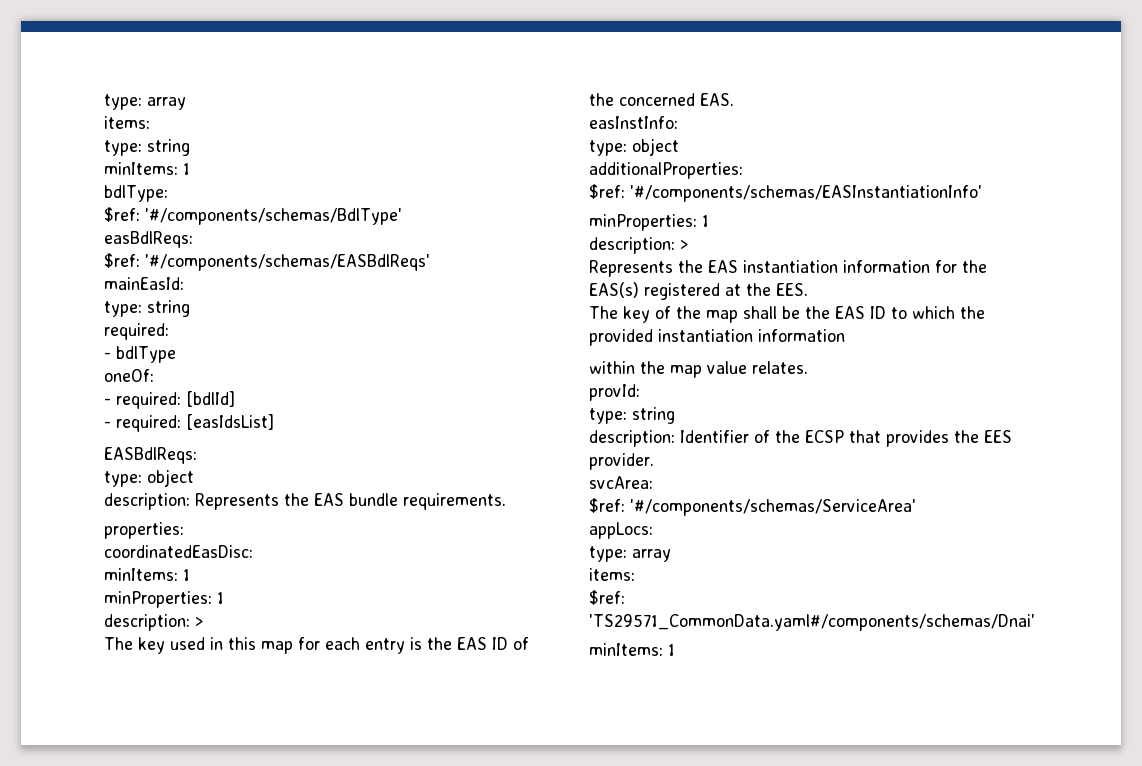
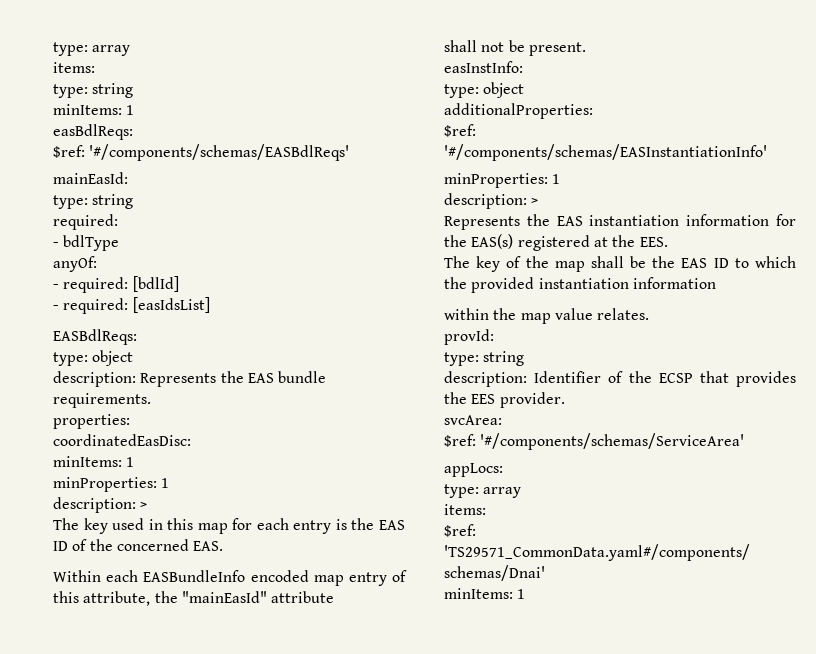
- bdlType:
- $ref: '#/components/schemas/BdlType'
- oneOf:
+ anyOf:
+ Within each EASBundleInfo encoded map entry of this attribute, the "mainEasId" attribute
+ shall not be present.

